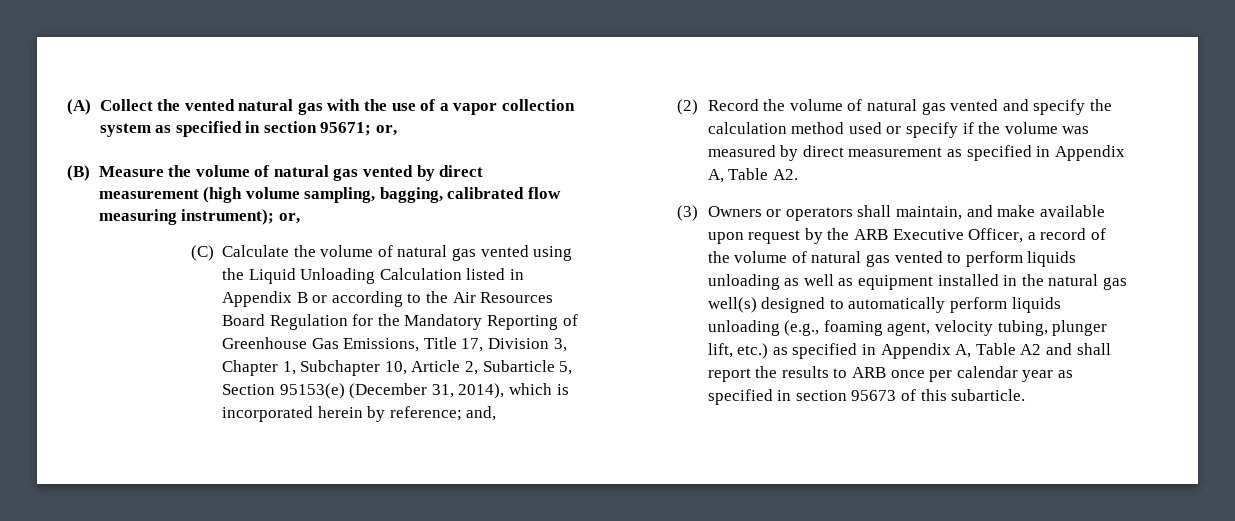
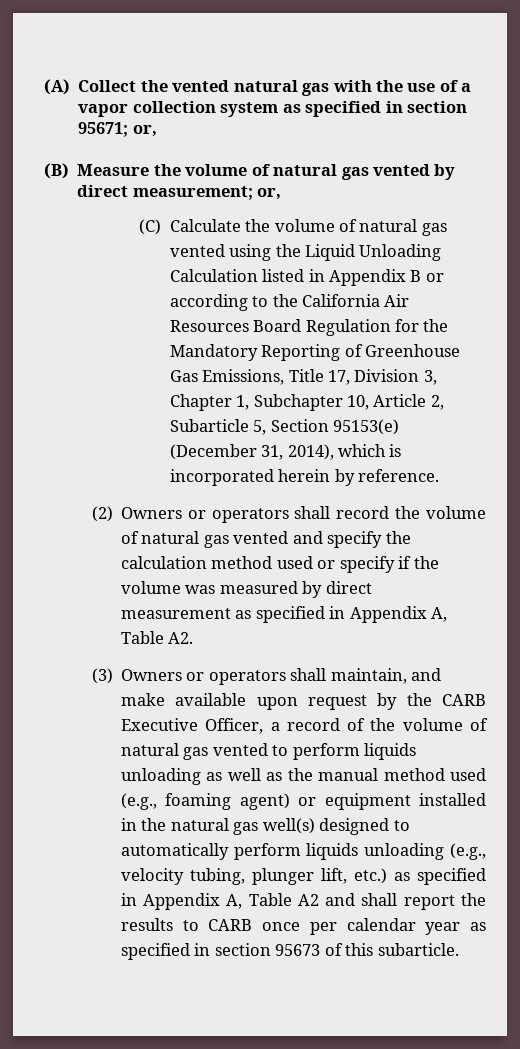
- (B) Measure the volume of natural gas vented by direct measurement (high volume sampling, bagging, calibrated flow measuring instrument); or,
+ (B) Measure the volume of natural gas vented by direct measurement; or,
- (C) Calculate the volume of natural gas vented using the Liquid Unloading Calculation listed in Appendix B or according to the Air Resources Board Regulation for the Mandatory Reporting of Greenhouse Gas Emissions, Title 17, Division 3, Chapter 1, Subchapter 10, Article 2, Subarticle 5, Section 95153(e) (December 31, 2014), which is incorporated herein by reference; and,
+ (C) Calculate the volume of natural gas vented using the Liquid Unloading Calculation listed in Appendix B or according to the California Air Resources Board Regulation for the Mandatory Reporting of Greenhouse Gas Emissions, Title 17, Division 3, Chapter 1, Subchapter 10, Article 2, Subarticle 5, Section 95153(e) (December 31, 2014), which is incorporated herein by reference.
- (2) Record the volume of natural gas vented and specify the calculation method used or specify if the volume was measured by direct measurement as specified in Appendix A, Table A2.
+ (2) Owners or operators shall record the volume of natural gas vented and specify the calculation method used or specify if the volume was measured by direct measurement as specified in Appendix A, Table A2.
- (3) Owners or operators shall maintain, and make available upon request by the ARB Executive Officer, a record of the volume of natural gas vented to perform liquids unloading as well as equipment installed in the natural gas well(s) designed to automatically perform liquids unloading (e.g., foaming agent, velocity tubing, plunger lift, etc.) as specified in Appendix A, Table A2 and shall report the results to ARB once per calendar year as specified in section 95673 of this subarticle.
+ (3) Owners or operators shall maintain, and make available upon request by the CARB Executive Officer, a record of the volume of natural gas vented to perform liquids unloading as well as the manual method used (e.g., foaming agent) or equipment installed in the natural gas well(s) designed to automatically perform liquids unloading (e.g., velocity tubing, plunger lift, etc.) as specified in Appendix A, Table A2 and shall report the results to CARB once per calendar year as specified in section 95673 of this subarticle.

